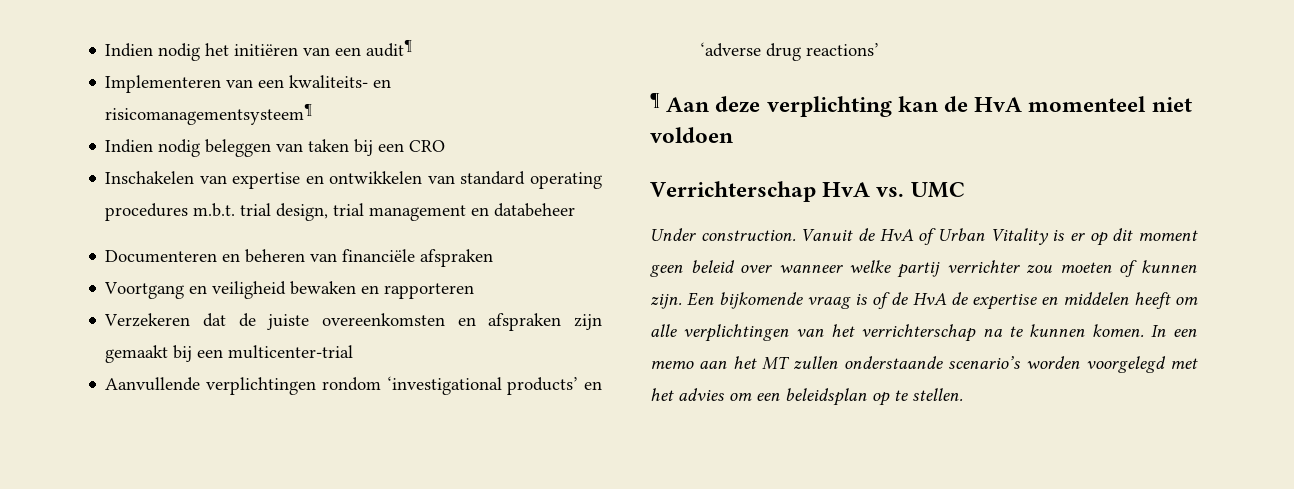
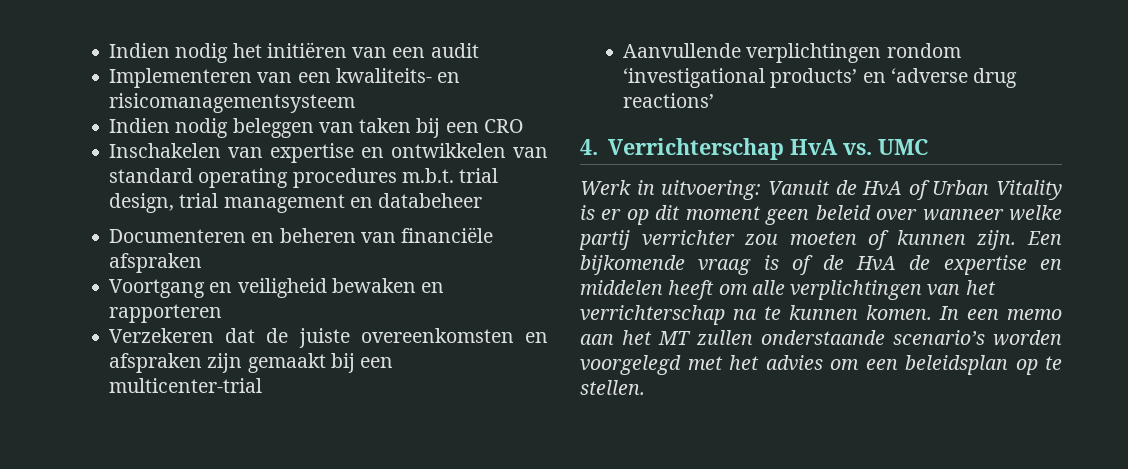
- Indien nodig het initiëren van een audit¶
+ Indien nodig het initiëren van een audit
- Implementeren van een kwaliteits- en risicomanagementsysteem¶
+ Implementeren van een kwaliteits- en risicomanagementsysteem
- ¶ Aan deze verplichting kan de HvA momenteel niet voldoen
- Verrichterschap HvA vs. UMC
+ 4. Verrichterschap HvA vs. UMC
- Under construction. Vanuit de HvA of Urban Vitality is er op dit moment geen beleid over wanneer welke partij verrichter zou moeten of kunnen zijn.
+ Werk in uitvoering: Vanuit de HvA of Urban Vitality is er op dit moment geen beleid over wanneer welke partij verrichter zou moeten of kunnen zijn.

